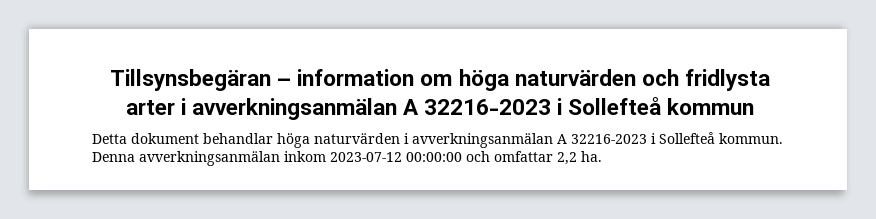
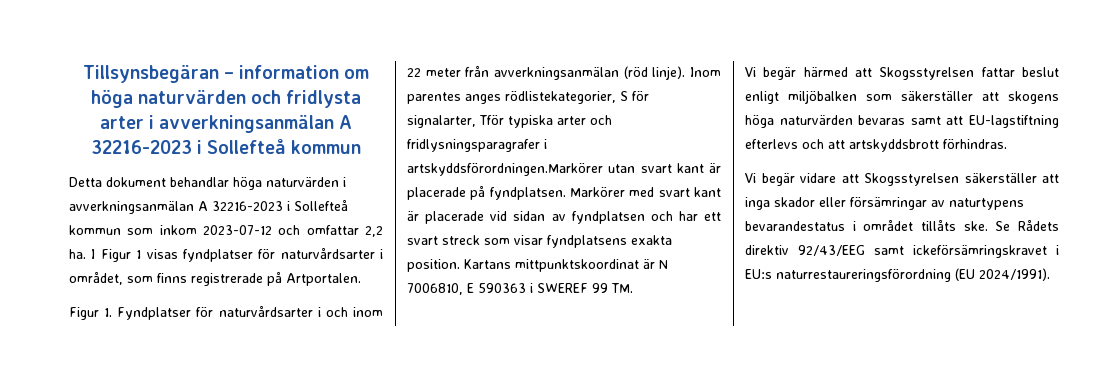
- Detta dokument behandlar höga naturvärden i avverkningsanmälan A 32216-2023 i Sollefteå kommun. Denna avverkningsanmälan inkom 2023-07-12 00:00:00 och omfattar 2,2 ha.
+ Detta dokument behandlar höga naturvärden i avverkningsanmälan A 32216-2023 i Sollefteå kommun som inkom 2023-07-12 och omfattar 2,2 ha.
+ I Figur 1 visas fyndplatser för naturvårdsarter i området, som finns registrerade på Artportalen.
+ Figur 1. Fyndplatser för naturvårdsarter i och inom 22 meter från avverkningsanmälan (röd linje). Inom parentes anges rödlistekategorier, S för signalarter, Tför typiska arter och fridlysningsparagrafer i artskyddsförordningen.Markörer utan svart kant är placerade på fyndplatsen. Markörer med svart kant är placerade vid sidan av fyndplatsen och har ett svart streck som visar fyndplatsens exakta position. Kartans mittpunktskoordinat är N 7006810, E 590363 i SWEREF 99 TM.
+ Vi begär härmed att Skogsstyrelsen fattar beslut enligt miljöbalken som säkerställer att skogens höga naturvärden bevaras samt att EU-lagstiftning efterlevs och att artskyddsbrott förhindras.
+ Vi begär vidare att Skogsstyrelsen säkerställer att inga skador eller försämringar av naturtypens bevarandestatus i området tillåts ske. Se Rådets direktiv 92/43/EEG samt ickeförsämringskravet i EU:s naturrestaureringsförordning (EU 2024/1991).

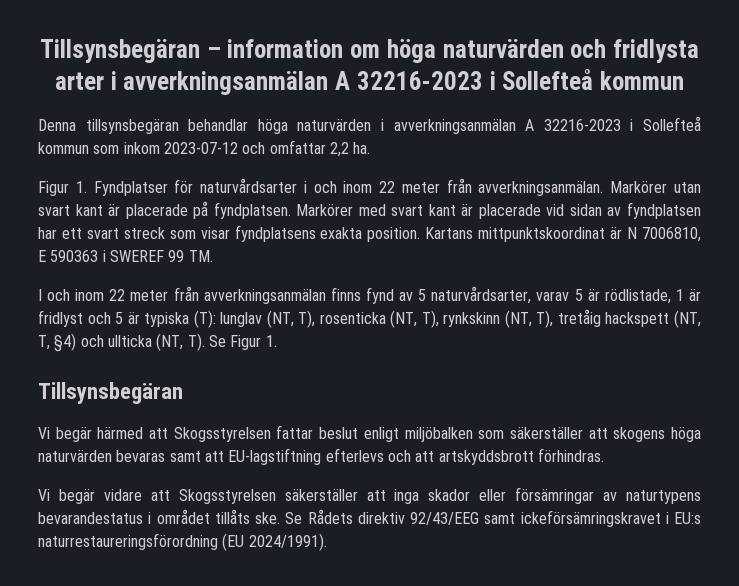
- Detta dokument behandlar höga naturvärden i avverkningsanmälan A 32216-2023 i Sollefteå kommun som inkom 2023-07-12 och omfattar 2,2 ha. I Figur 1 visas fyndplatser för naturvårdsarter i området, som finns registrerade på Artportalen.
+ Denna tillsynsbegäran behandlar höga naturvärden i avverkningsanmälan A 32216-2023 i Sollefteå kommun som inkom 2023-07-12 och omfattar 2,2 ha.
- Figur 1. Fyndplatser för naturvårdsarter i och inom 22 meter från avverkningsanmälan (röd linje). Inom parentes anges rödlistekategorier, S för signalarter, Tför typiska arter och fridlysningsparagrafer i artskyddsförordningen.Markörer utan svart kant är placerade på fyndplatsen.
+ Figur 1. Fyndplatser för naturvårdsarter i och inom 22 meter från avverkningsanmälan. Markörer utan svart kant är placerade på fyndplatsen.
- Markörer med svart kant är placerade vid sidan av fyndplatsen och har ett svart streck som visar fyndplatsens exakta position.
+ Markörer med svart kant är placerade vid sidan av fyndplatsen har ett svart streck som visar fyndplatsens exakta position.
+ I och inom 22 meter från avverkningsanmälan finns fynd av 5 naturvårdsarter, varav 5 är rödlistade, 1 är fridlyst och 5 är typiska (T): lunglav (NT, T), rosenticka (NT, T), rynkskinn (NT, T), tretåig hackspett (NT, T, §4) och ullticka (NT, T). Se Figur 1.
+ Tillsynsbegäran

